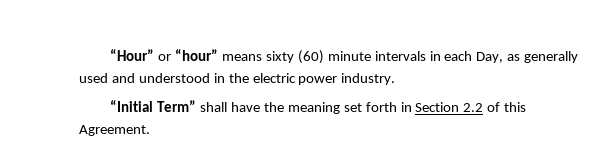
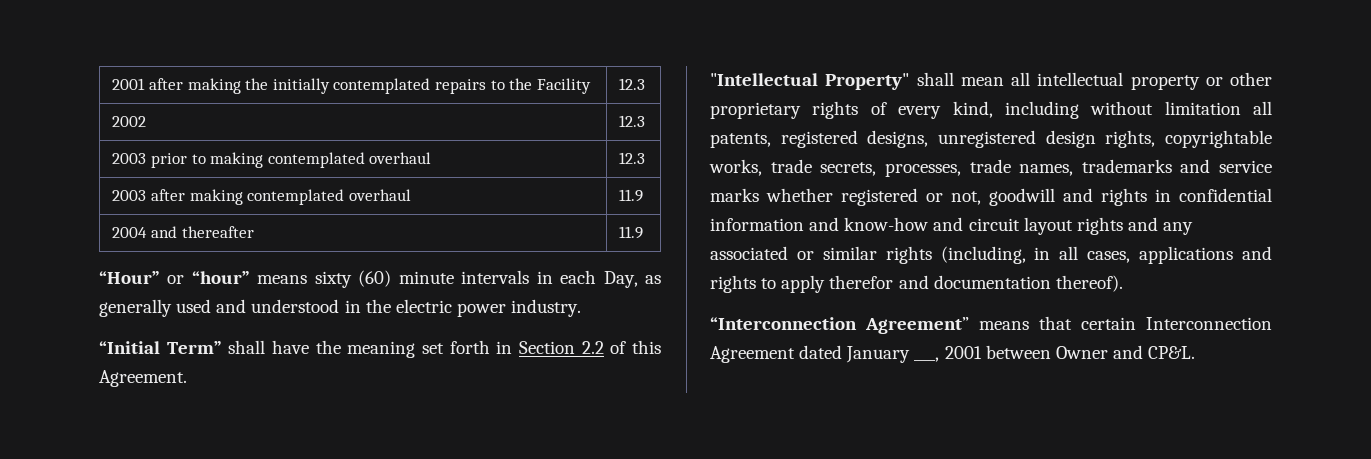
+ 2001 after making the initially contemplated repairs to the Facility | 12.3
+ 2002 | 12.3
+ 2003 prior to making contemplated overhaul | 12.3
+ 2003 after making contemplated overhaul | 11.9
+ 2004 and thereafter | 11.9
+ "Intellectual Property" shall mean all intellectual property or other proprietary rights of every kind, including without limitation all patents, registered designs, unregistered design rights, copyrightable works, trade secrets, processes, trade names, trademarks and service marks whether registered or not, goodwill and rights in confidential information and know-how and circuit layout rights and any associated or similar rights (including, in all cases, applications and rights to apply therefor and documentation thereof).
+ “Interconnection Agreement” means that certain Interconnection Agreement dated January ___, 2001 between Owner and CP&L.

